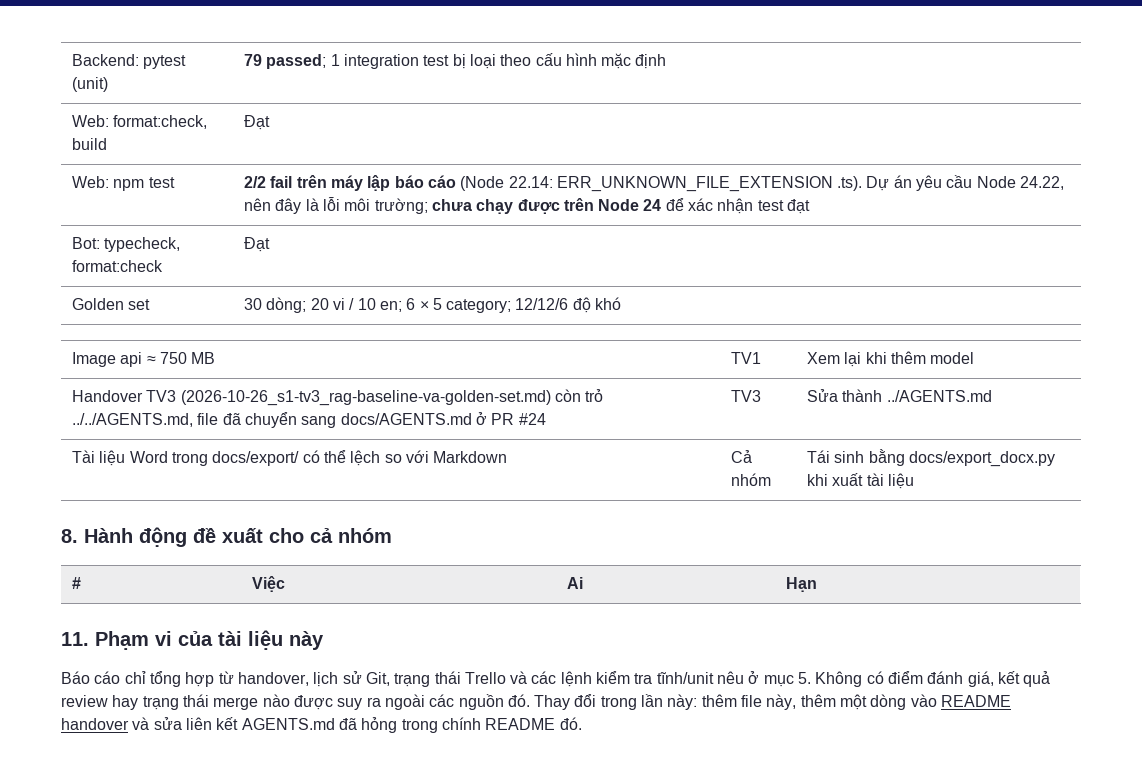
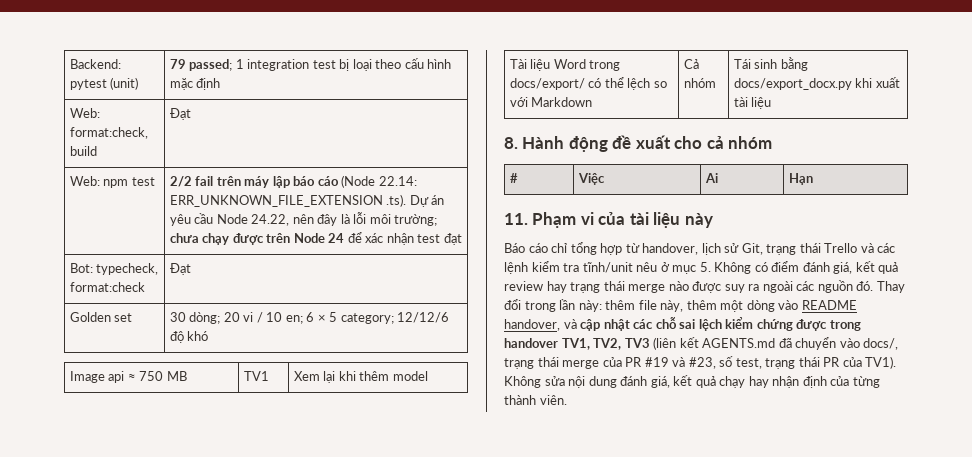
- Handover TV3 (2026-10-26_s1-tv3_rag-baseline-va-golden-set.md) còn trỏ ../../AGENTS.md, file đã chuyển sang docs/AGENTS.md ở PR #24 | TV3 | Sửa thành ../AGENTS.md
- Thay đổi trong lần này: thêm file này, thêm một dòng vào README handover và sửa liên kết AGENTS.md đã hỏng trong chính README đó.
+ Thay đổi trong lần này: thêm file này, thêm một dòng vào README handover, và cập nhật các chỗ sai lệch kiểm chứng được trong handover TV1, TV2, TV3 (liên kết AGENTS.md đã chuyển vào docs/, trạng thái merge của PR #19 và #23, số test, trạng thái PR của TV1). Không sửa nội dung đánh giá, kết quả chạy hay nhận định của từng thành viên.

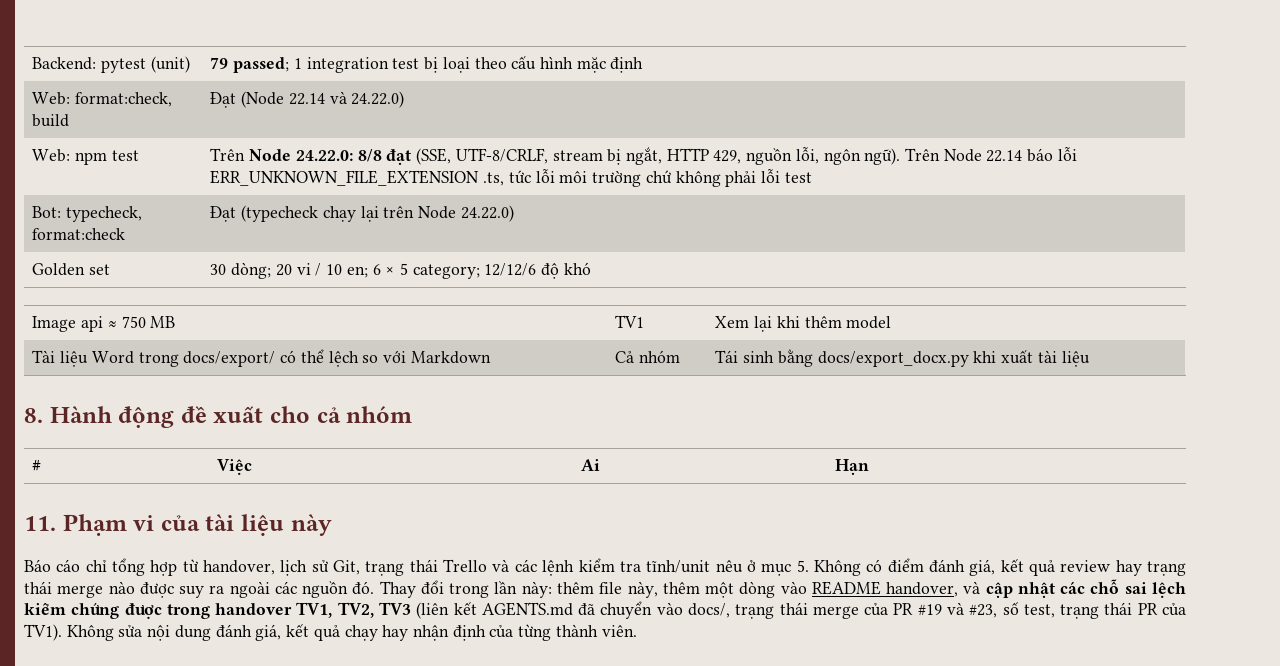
- Web: format:check, build | Đạt
+ Web: format:check, build | Đạt (Node 22.14 và 24.22.0)
- Web: npm test | 2/2 fail trên máy lập báo cáo (Node 22.14: ERR_UNKNOWN_FILE_EXTENSION .ts). Dự án yêu cầu Node 24.22, nên đây là lỗi môi trường; chưa chạy được trên Node 24 để xác nhận test đạt
+ Web: npm test | Trên Node 24.22.0: 8/8 đạt (SSE, UTF-8/CRLF, stream bị ngắt, HTTP 429, nguồn lỗi, ngôn ngữ). Trên Node 22.14 báo lỗi ERR_UNKNOWN_FILE_EXTENSION .ts, tức lỗi môi trường chứ không phải lỗi test
- Bot: typecheck, format:check | Đạt
+ Bot: typecheck, format:check | Đạt (typecheck chạy lại trên Node 24.22.0)

